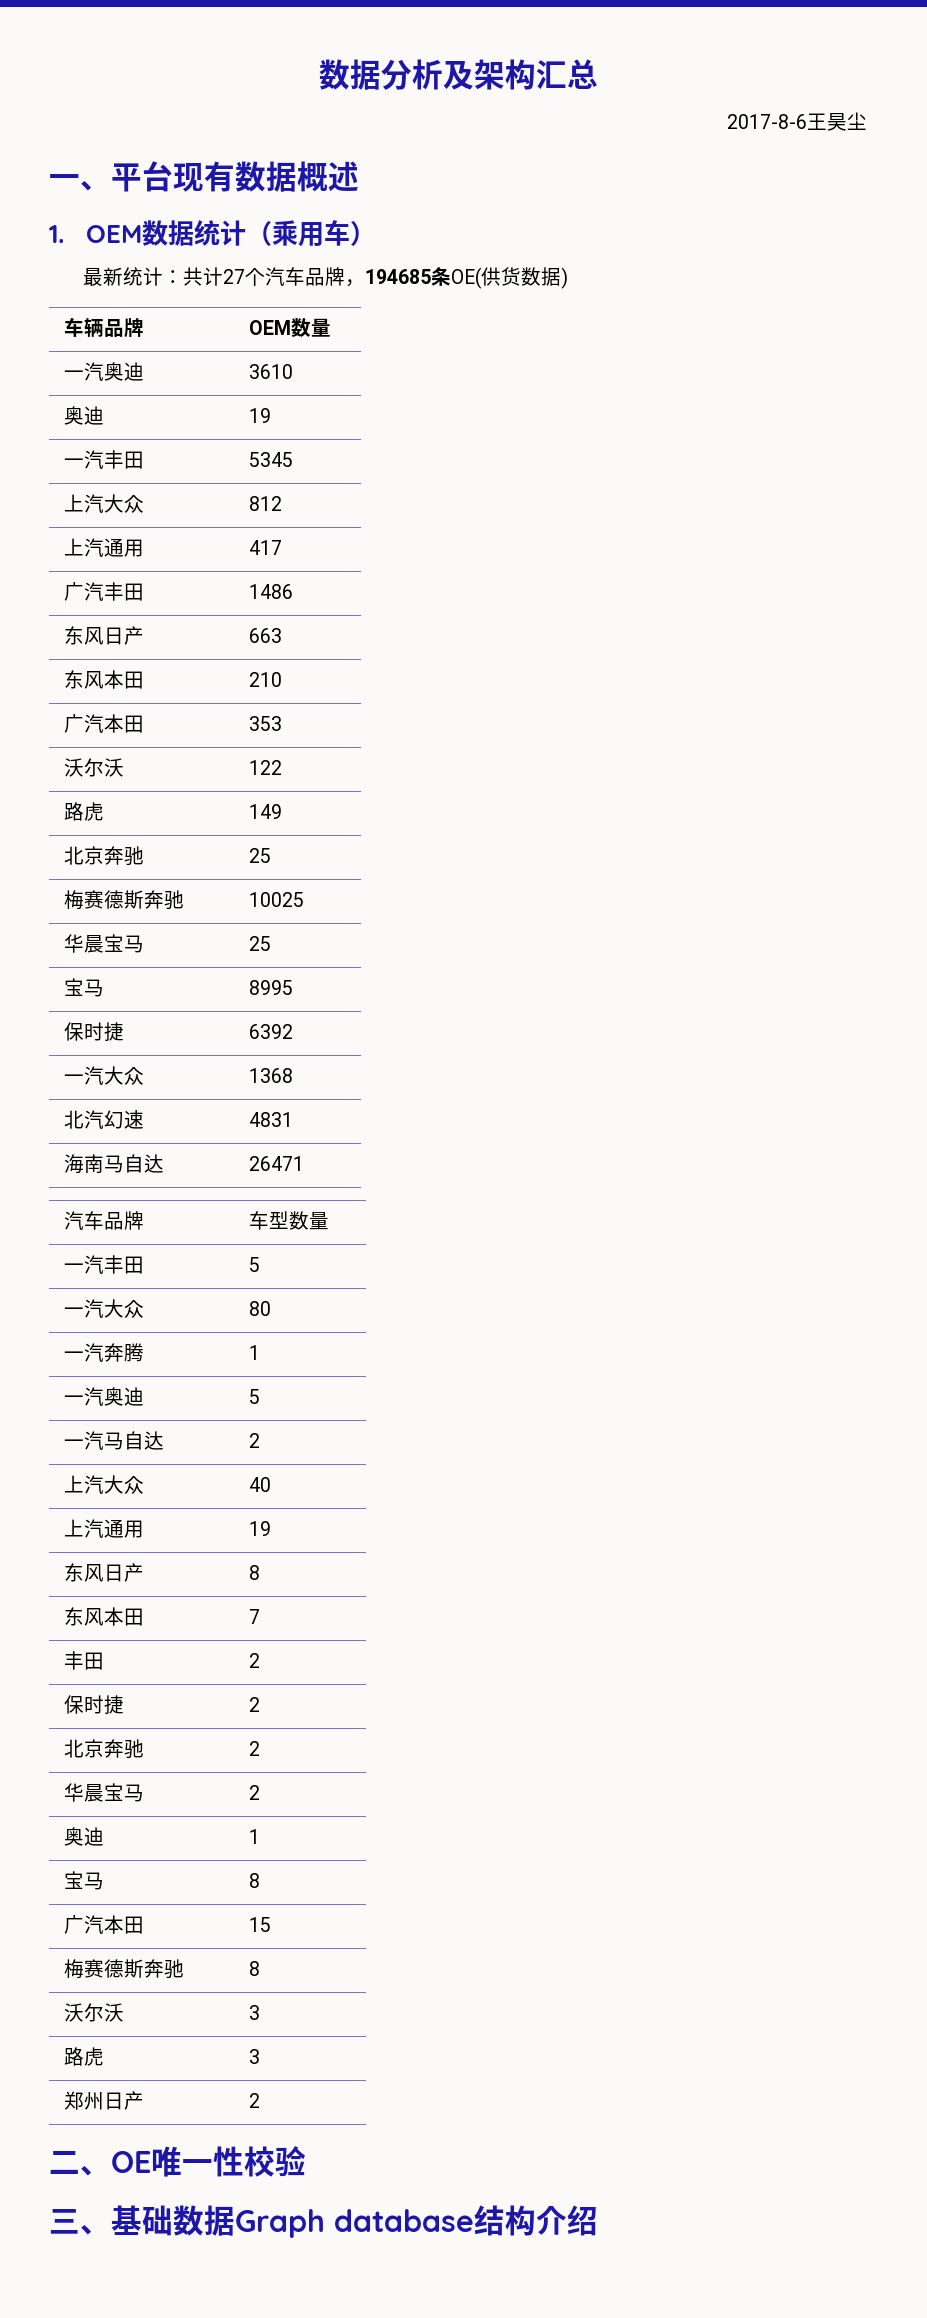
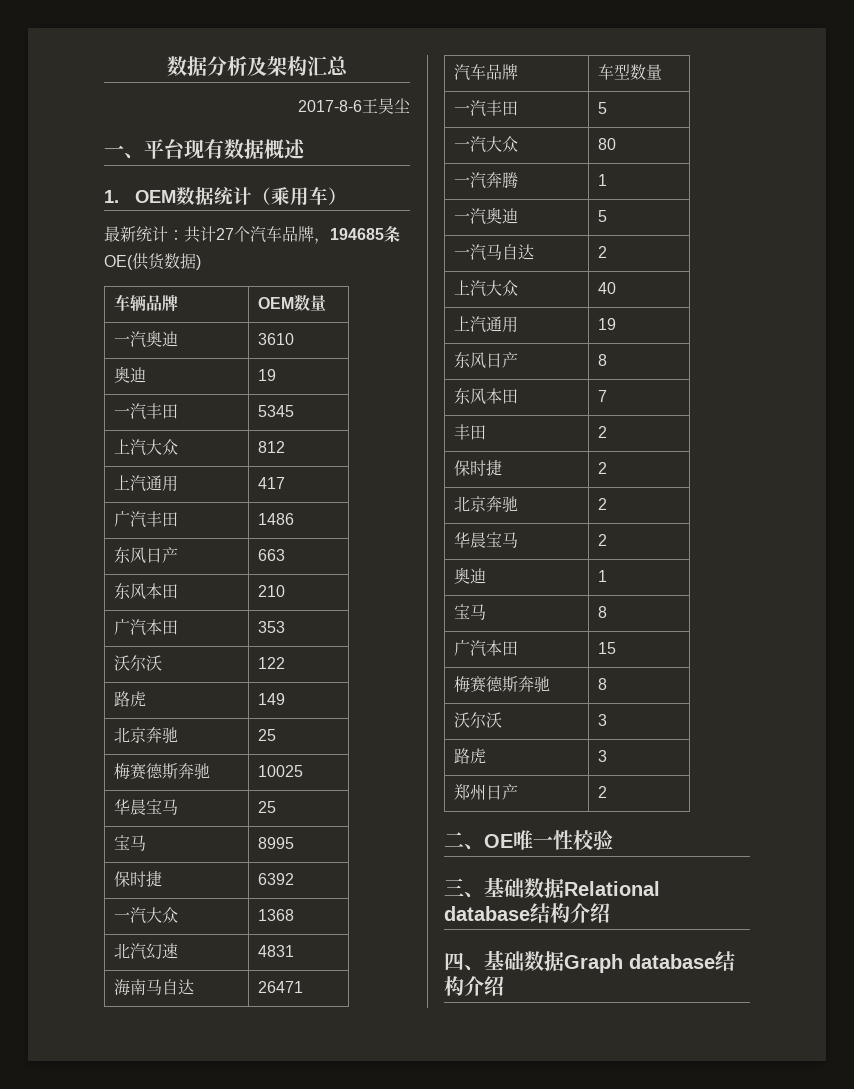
- 三、基础数据Graph database结构介绍
+ 三、基础数据Relational database结构介绍
+ 四、基础数据Graph database结构介绍

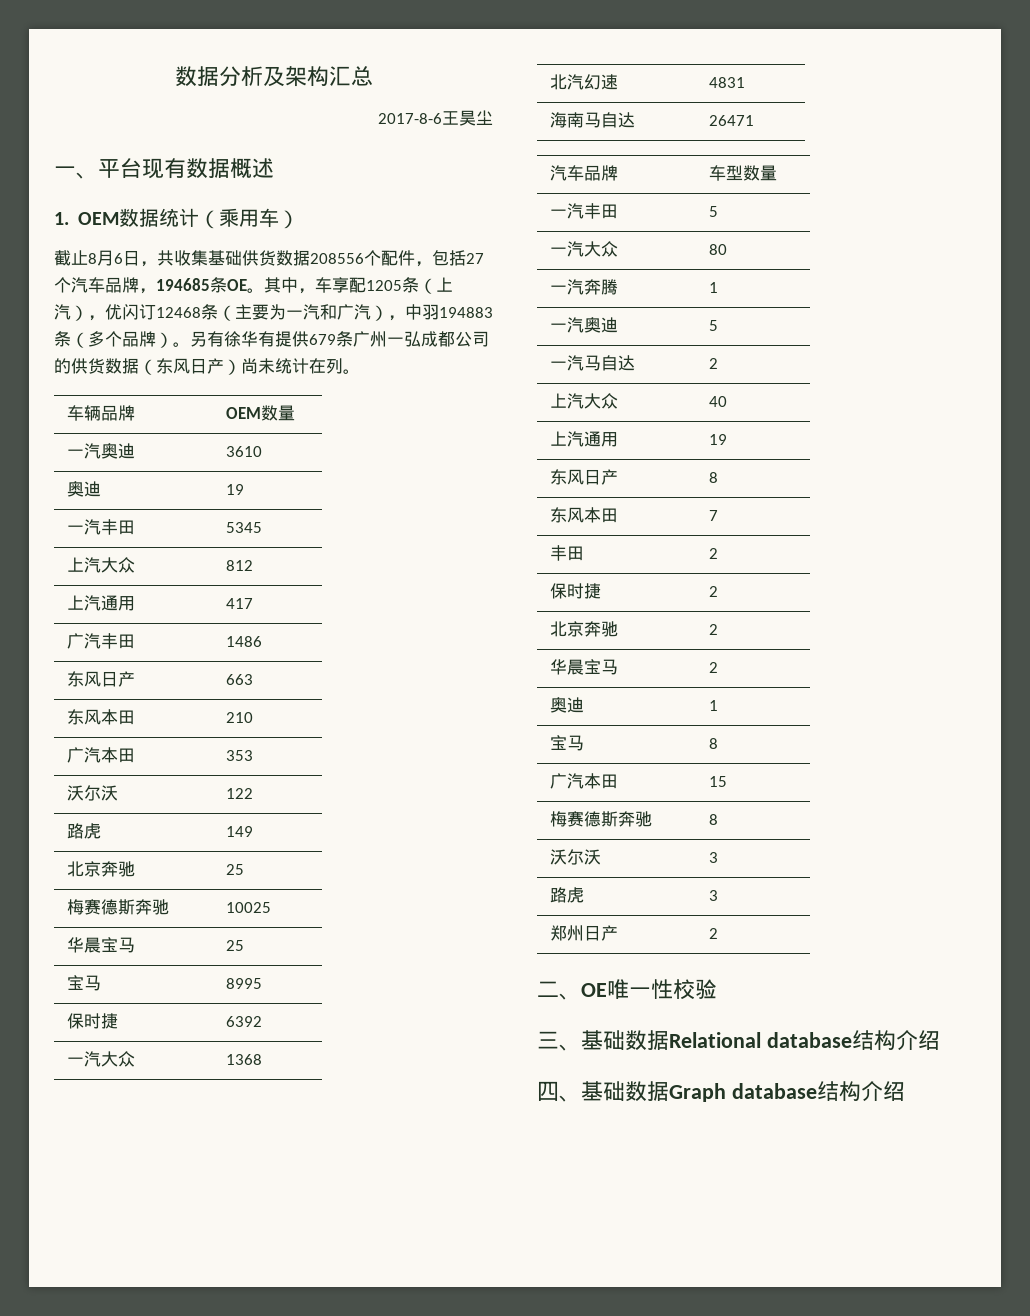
- 最新统计：共计27个汽车品牌，194685条OE(供货数据)
+ 截止8月6日，共收集基础供货数据208556个配件，包括27个汽车品牌，194685条OE。其中，车享配1205条（上汽），优闪订12468条（主要为一汽和广汽），中羽194883条（多个品牌）。另有徐华有提供679条广州一弘成都公司的供货数据（东风日产）尚未统计在列。

